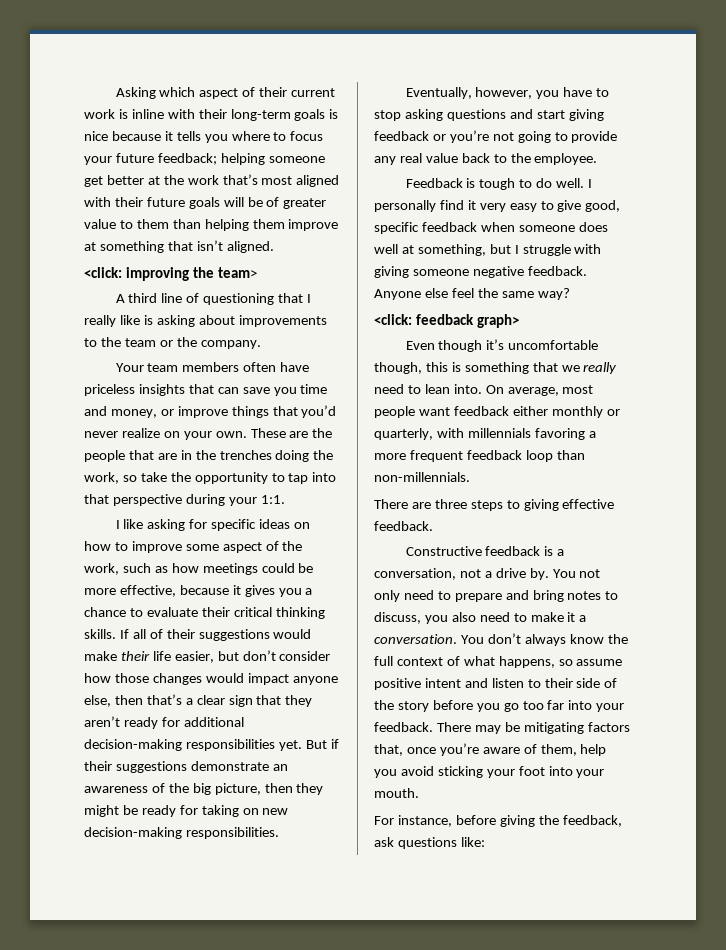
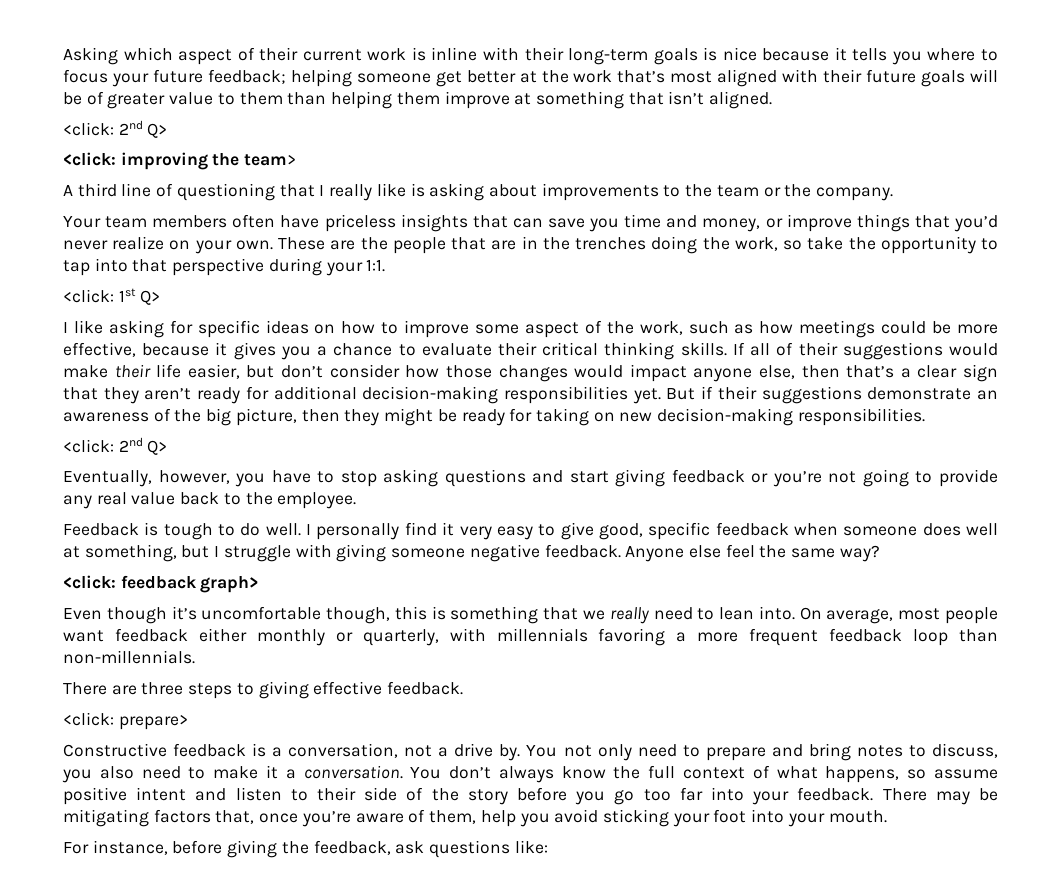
  Asking which aspect of their current work is inline with their long-term goals is nice because it tells you where to focus your future feedback; helping someone get better at the work that’s most aligned with their future goals will be of greater value to them than helping them improve at something that isn’t aligned.
+ <click: 2nd Q>
+ <click: 1st Q>
  But if their suggestions demonstrate an awareness of the big picture, then they might be ready for taking on new decision-making responsibilities.
+ <click: 2nd Q>
+ <click: prepare>

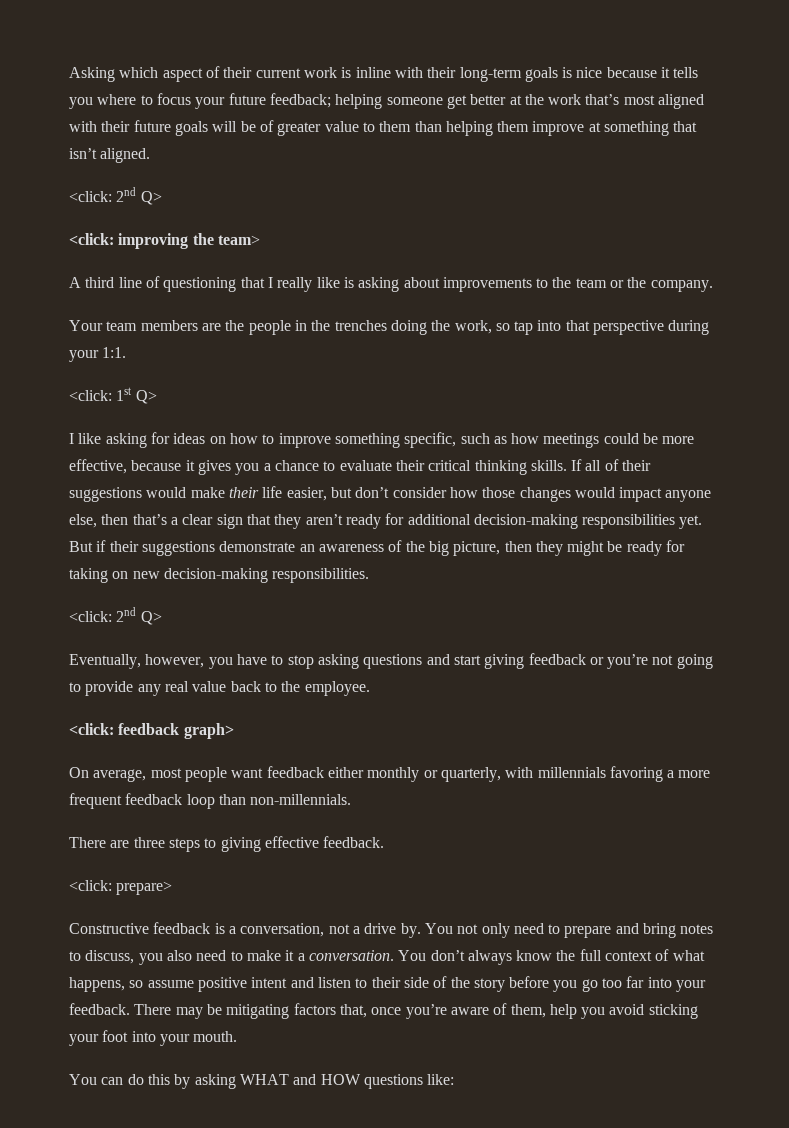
- Your team members often have priceless insights that can save you time and money, or improve things that you’d never realize on your own. These are the people that are in the trenches doing the work, so take the opportunity to tap into that perspective during your 1:1.
+ Your team members are the people in the trenches doing the work, so tap into that perspective during your 1:1.
- I like asking for specific ideas on how to improve some aspect of the work, such as how meetings could be more effective, because it gives you a chance to evaluate their critical thinking skills.
+ I like asking for ideas on how to improve something specific, such as how meetings could be more effective, because it gives you a chance to evaluate their critical thinking skills.
- Feedback is tough to do well. I personally find it very easy to give good, specific feedback when someone does well at something, but I struggle with giving someone negative feedback. Anyone else feel the same way?
  <click: feedback graph>
- Even though it’s uncomfortable though, this is something that we really need to lean into. On average, most people want feedback either monthly or quarterly, with millennials favoring a more frequent feedback loop than non-millennials.
+ On average, most people want feedback either monthly or quarterly, with millennials favoring a more frequent feedback loop than non-millennials.
- For instance, before giving the feedback, ask questions like:
+ You can do this by asking WHAT and HOW questions like:

